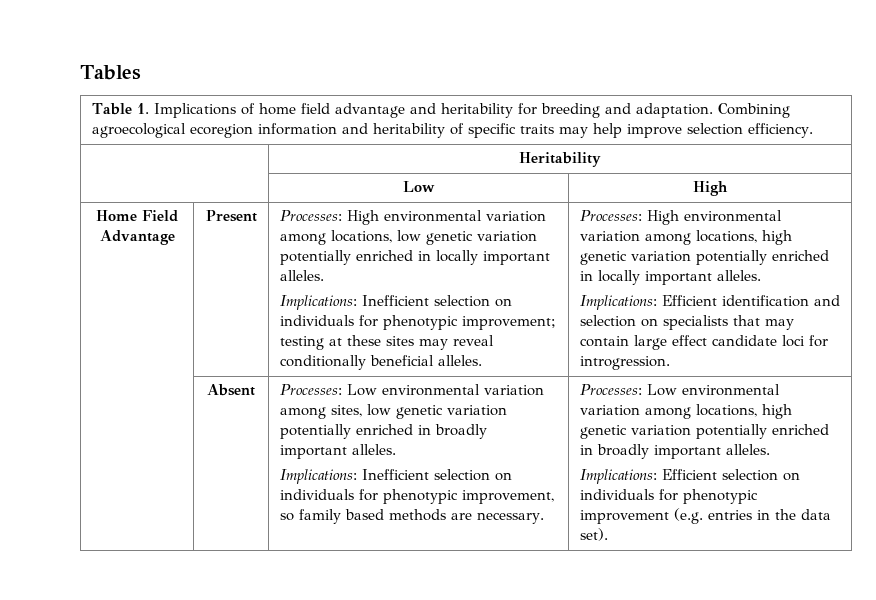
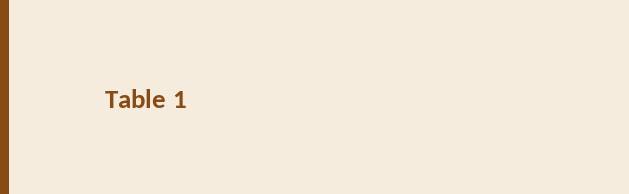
- Tables
- Table 1. Implications of home field advantage and heritability for breeding and adaptation. Combining agroecological ecoregion information and heritability of specific traits may help improve selection efficiency.
- | Heritability
- | Low | High
- Home Field Advantage | Present | Processes: High environmental variation among locations, low genetic variation potentially enriched in locally important alleles.
- Implications: Inefficient selection on individuals for phenotypic improvement; testing at these sites may reveal conditionally beneficial alleles. | Processes: High environmental variation among locations, high genetic variation potentially enriched in locally important alleles.
- Implications: Efficient identification and selection on specialists that may contain large effect candidate loci for introgression.
- | Absent | Processes: Low environmental variation among sites, low genetic variation potentially enriched in broadly important alleles.
- Implications: Inefficient selection on individuals for phenotypic improvement, so family based methods are necessary. | Processes: Low environmental variation among locations, high genetic variation potentially enriched in broadly important alleles.
- Implications: Efficient selection on individuals for phenotypic improvement (e.g. entries in the data set).
+ Table 1

